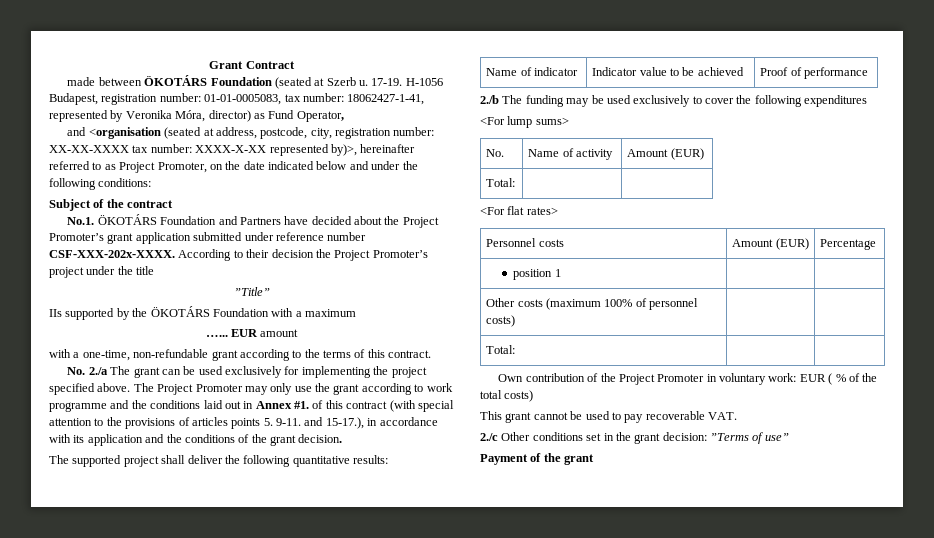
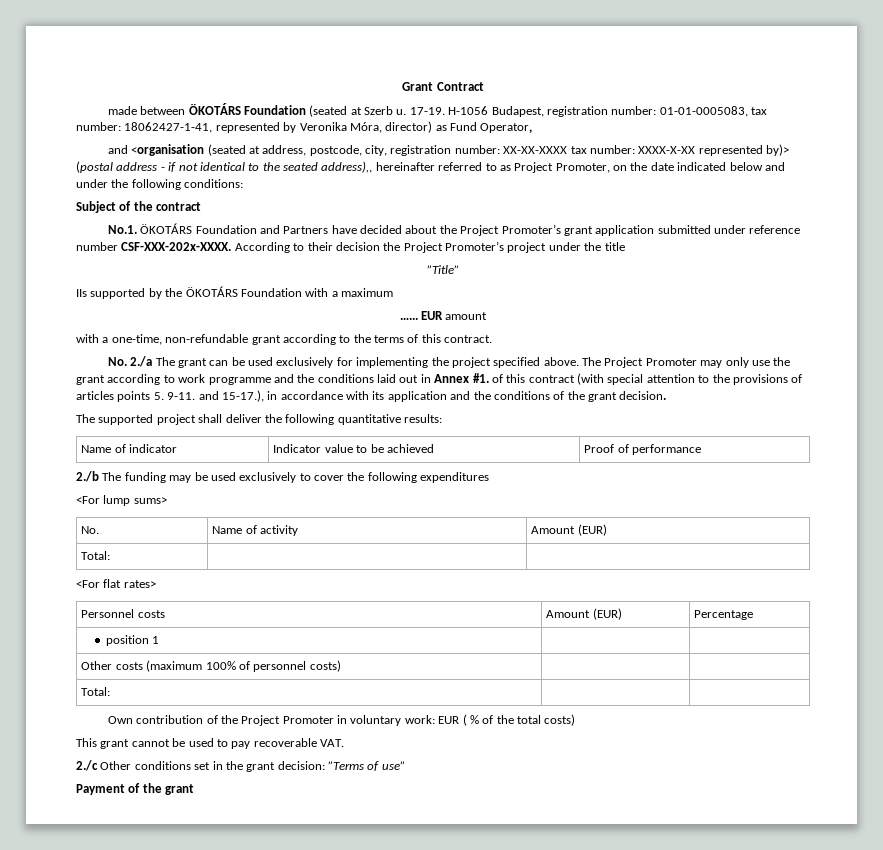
- and <organisation (seated at address, postcode, city, registration number: XX-XX-XXXX tax number: XXXX-X-XX represented by)>, hereinafter referred to as Project Promoter, on the date indicated below and under the following conditions:
+ and <organisation (seated at address, postcode, city, registration number: XX-XX-XXXX tax number: XXXX-X-XX represented by)> (postal address - if not identical to the seated address),, hereinafter referred to as Project Promoter, on the date indicated below and under the following conditions:

